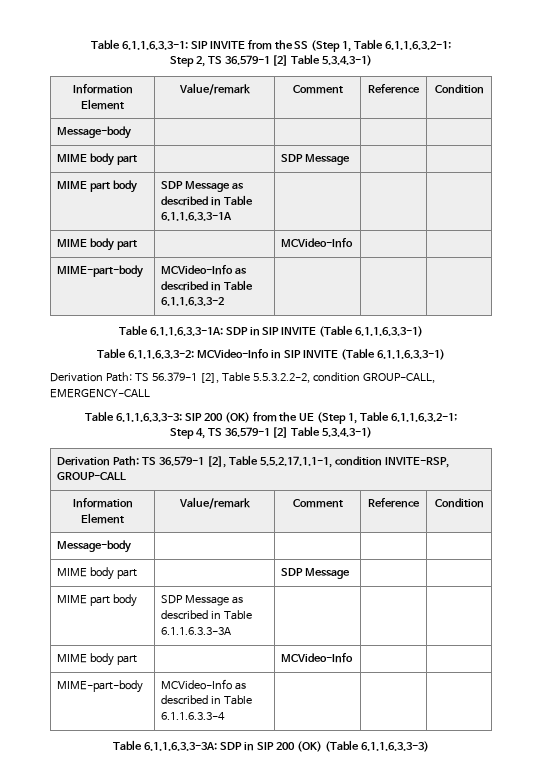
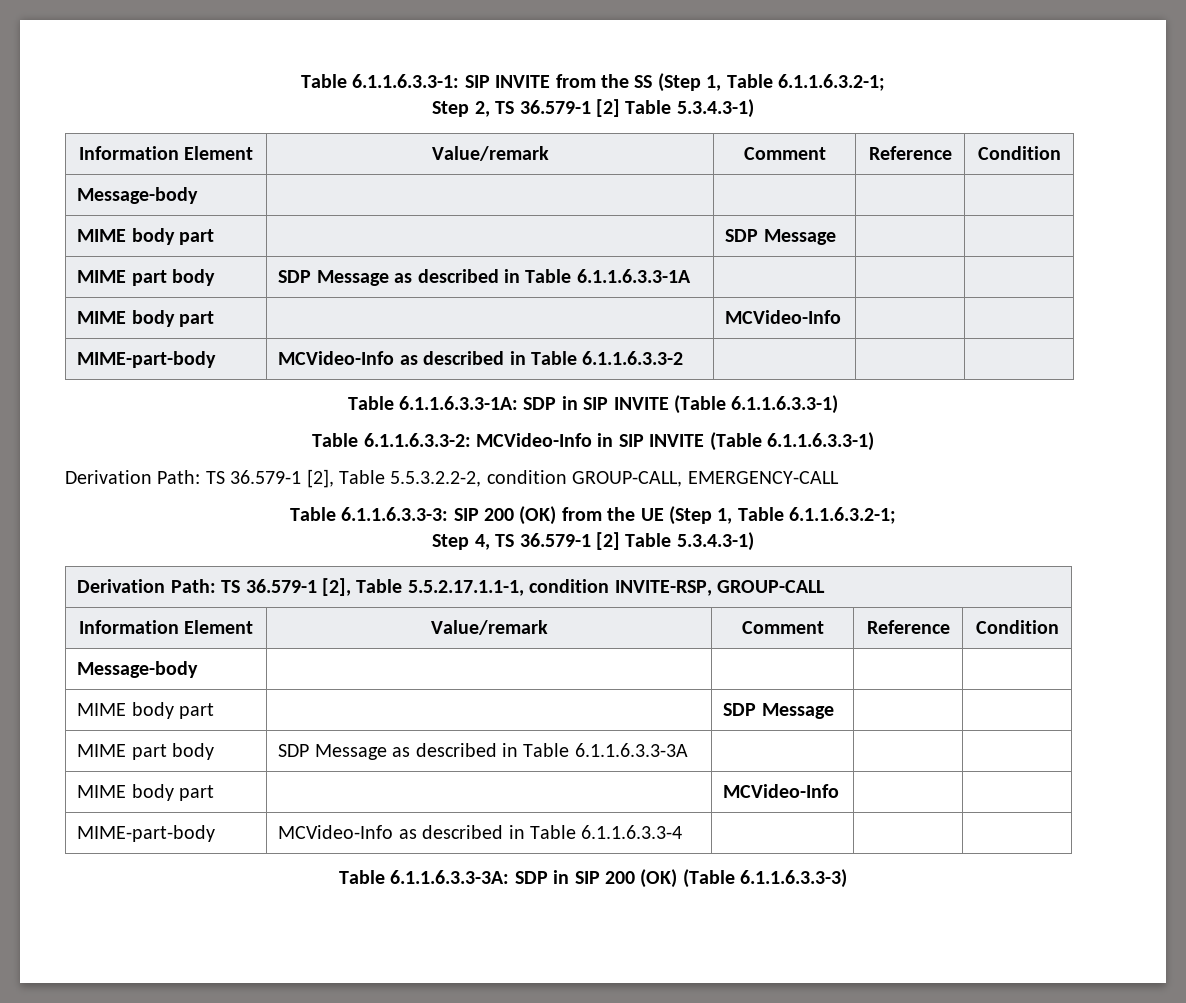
- Derivation Path: TS 56.379-1 [2], Table 5.5.3.2.2-2, condition GROUP-CALL, EMERGENCY-CALL
+ Derivation Path: TS 36.579-1 [2], Table 5.5.3.2.2-2, condition GROUP-CALL, EMERGENCY-CALL

